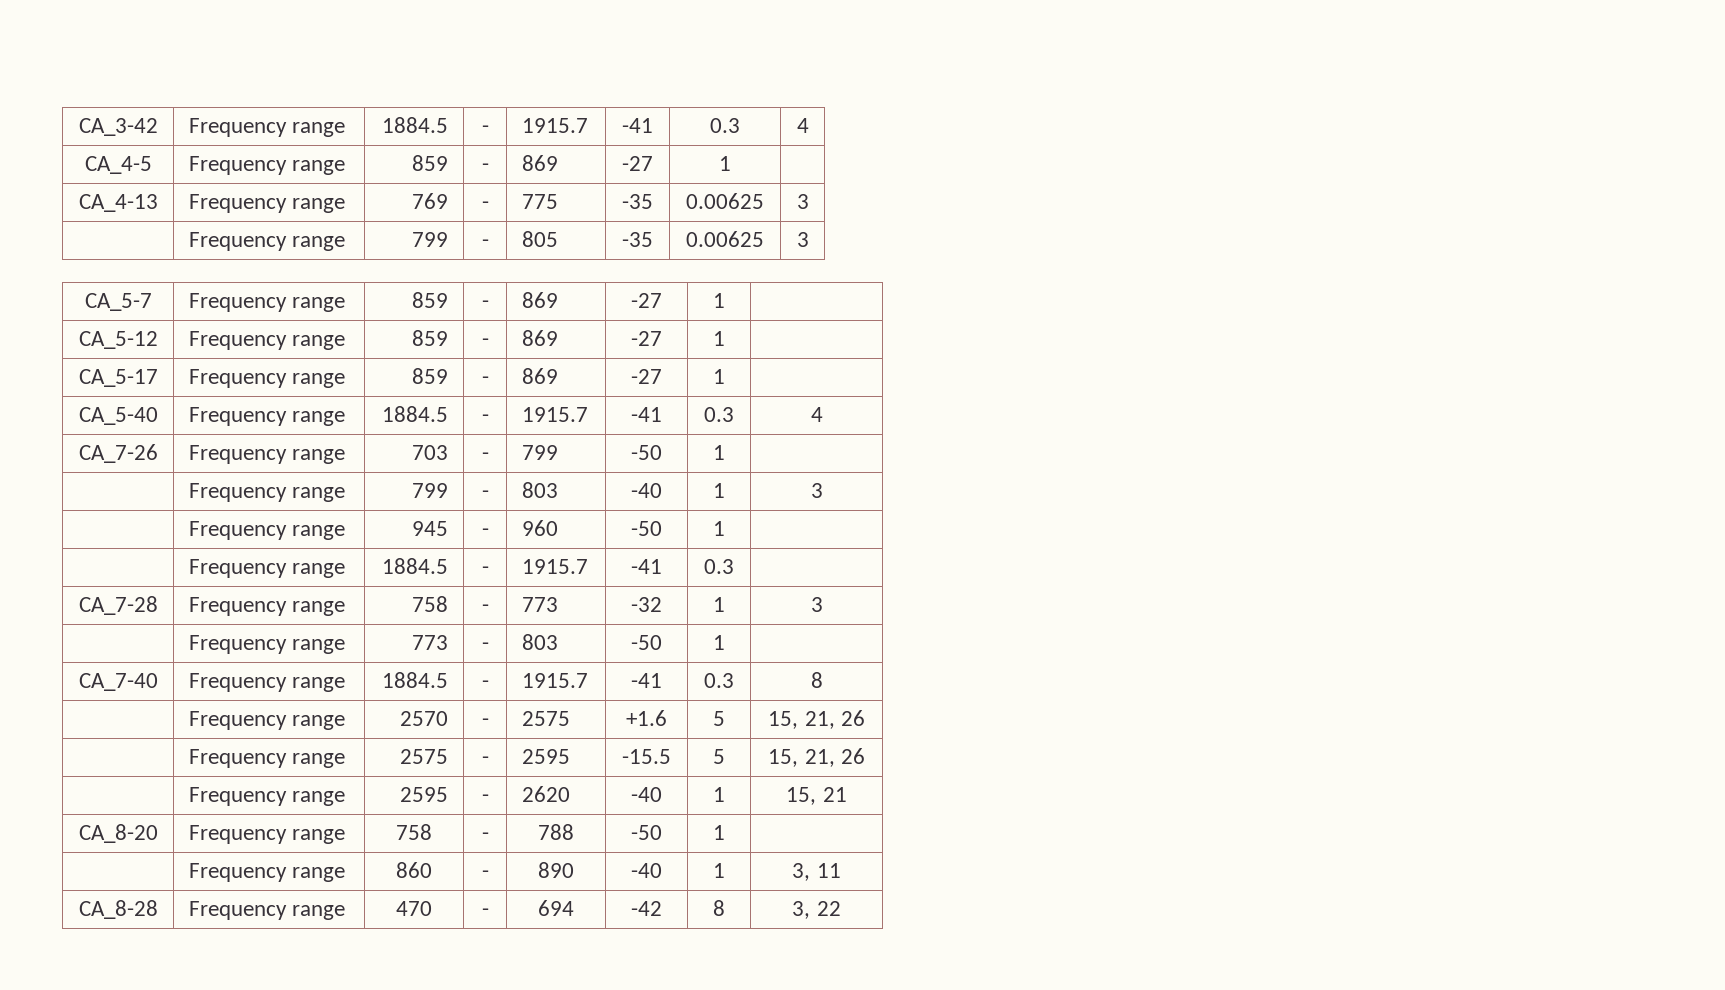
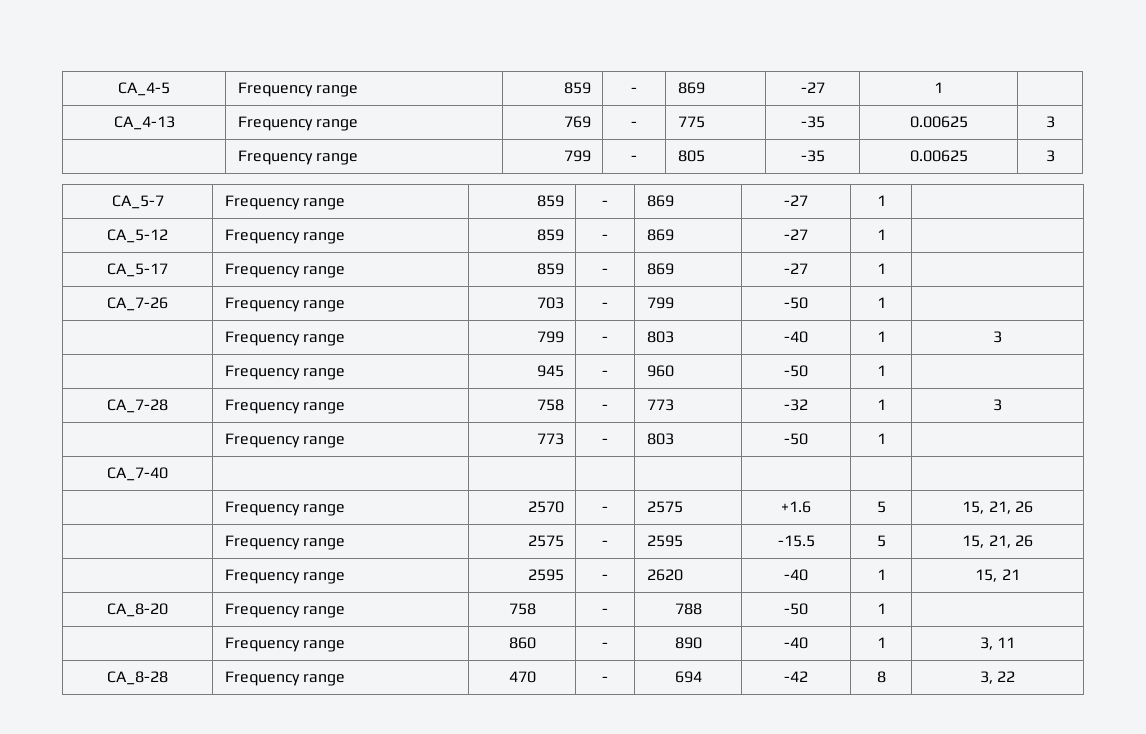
- CA_3-42 | Frequency range | 1884.5 | - | 1915.7 | -41 | 0.3 | 4
- CA_5-40 | Frequency range | 1884.5 | - | 1915.7 | -41 | 0.3 | 4
  | Frequency range | 945 | - | 960 | -50 | 1 |
- | Frequency range | 1884.5 | - | 1915.7 | -41 | 0.3 |
- CA_7-40 | Frequency range | 1884.5 | - | 1915.7 | -41 | 0.3 | 8
+ CA_7-40 | | | | | | |

